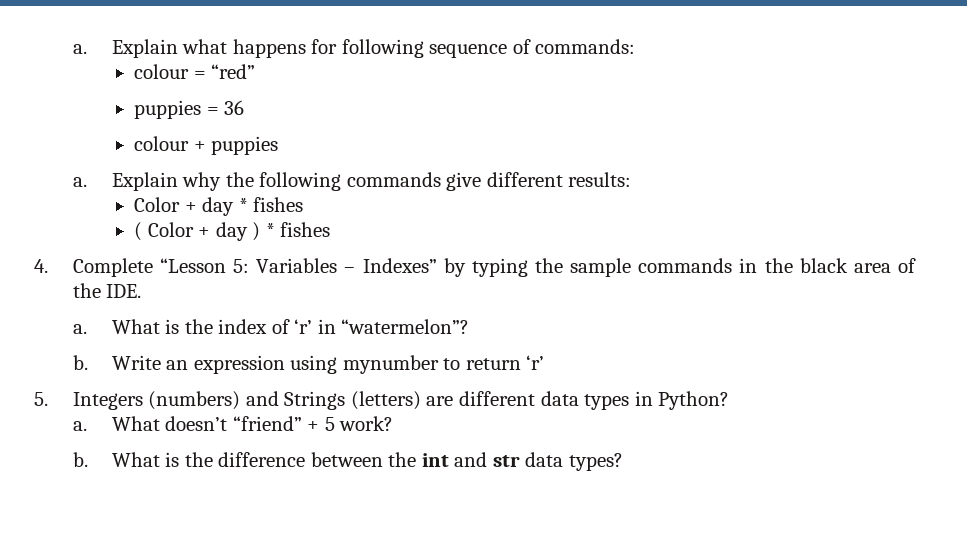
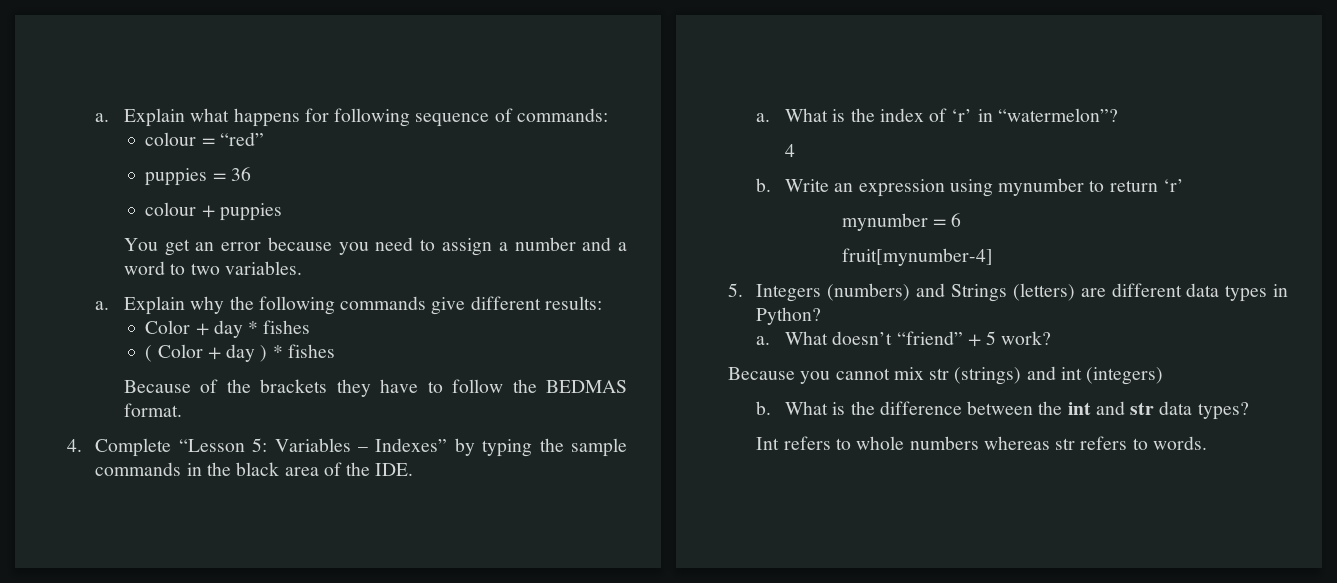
+ You get an error because you need to assign a number and a word to two variables.
+ Because of the brackets they have to follow the BEDMAS format.
+ 4
+ mynumber = 6
+ fruit[mynumber-4]
+ Because you cannot mix str (strings) and int (integers)
+ Int refers to whole numbers whereas str refers to words.

